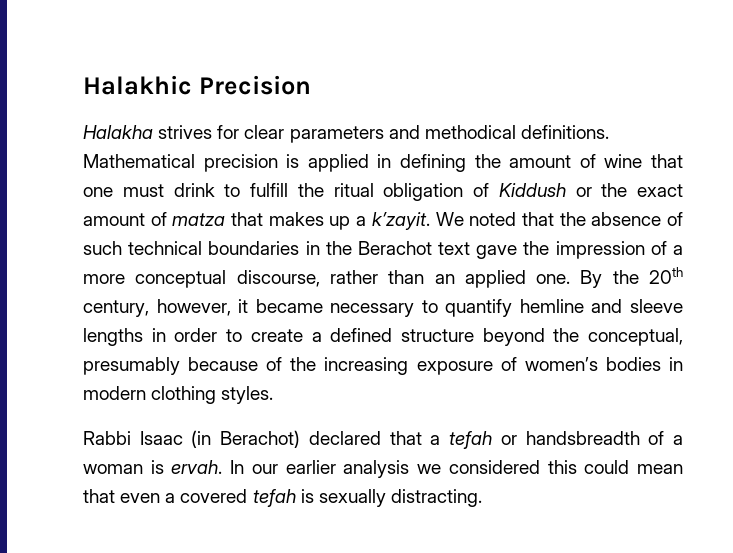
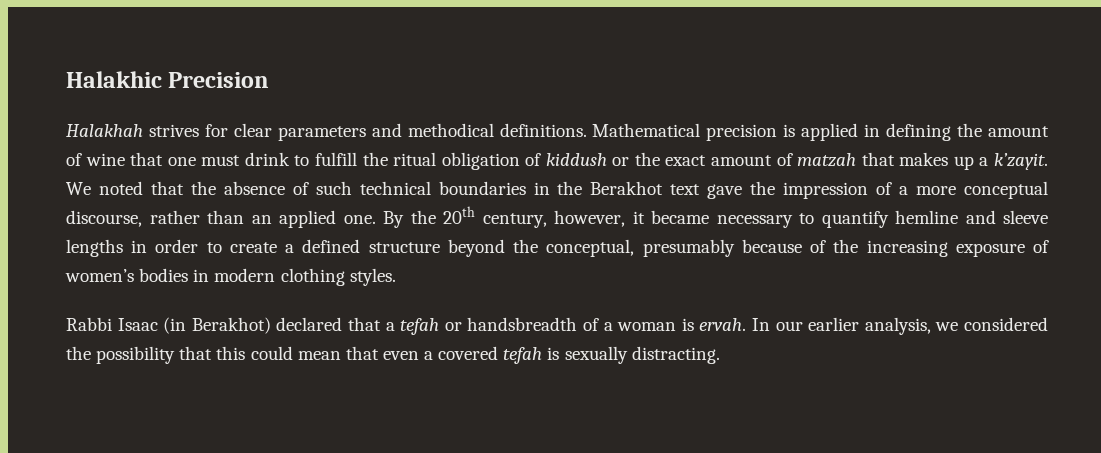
- Halakha strives for clear parameters and methodical definitions.
+ Halakhah strives for clear parameters and methodical definitions.
- Mathematical precision is applied in defining the amount of wine that one must drink to fulfill the ritual obligation of Kiddush or the exact amount of matza that makes up a k’zayit.
+ Mathematical precision is applied in defining the amount of wine that one must drink to fulfill the ritual obligation of kiddush or the exact amount of matzah that makes up a k’zayit.
- We noted that the absence of such technical boundaries in the Berachot text gave the impression of a more conceptual discourse, rather than an applied one.
+ We noted that the absence of such technical boundaries in the Berakhot text gave the impression of a more conceptual discourse, rather than an applied one.
- Rabbi Isaac (in Berachot) declared that a tefah or handsbreadth of a woman is ervah.
+ Rabbi Isaac (in Berakhot) declared that a tefah or handsbreadth of a woman is ervah.
- In our earlier analysis we considered this could mean that even a covered tefah is sexually distracting.
+ In our earlier analysis, we considered the possibility that this could mean that even a covered tefah is sexually distracting.

